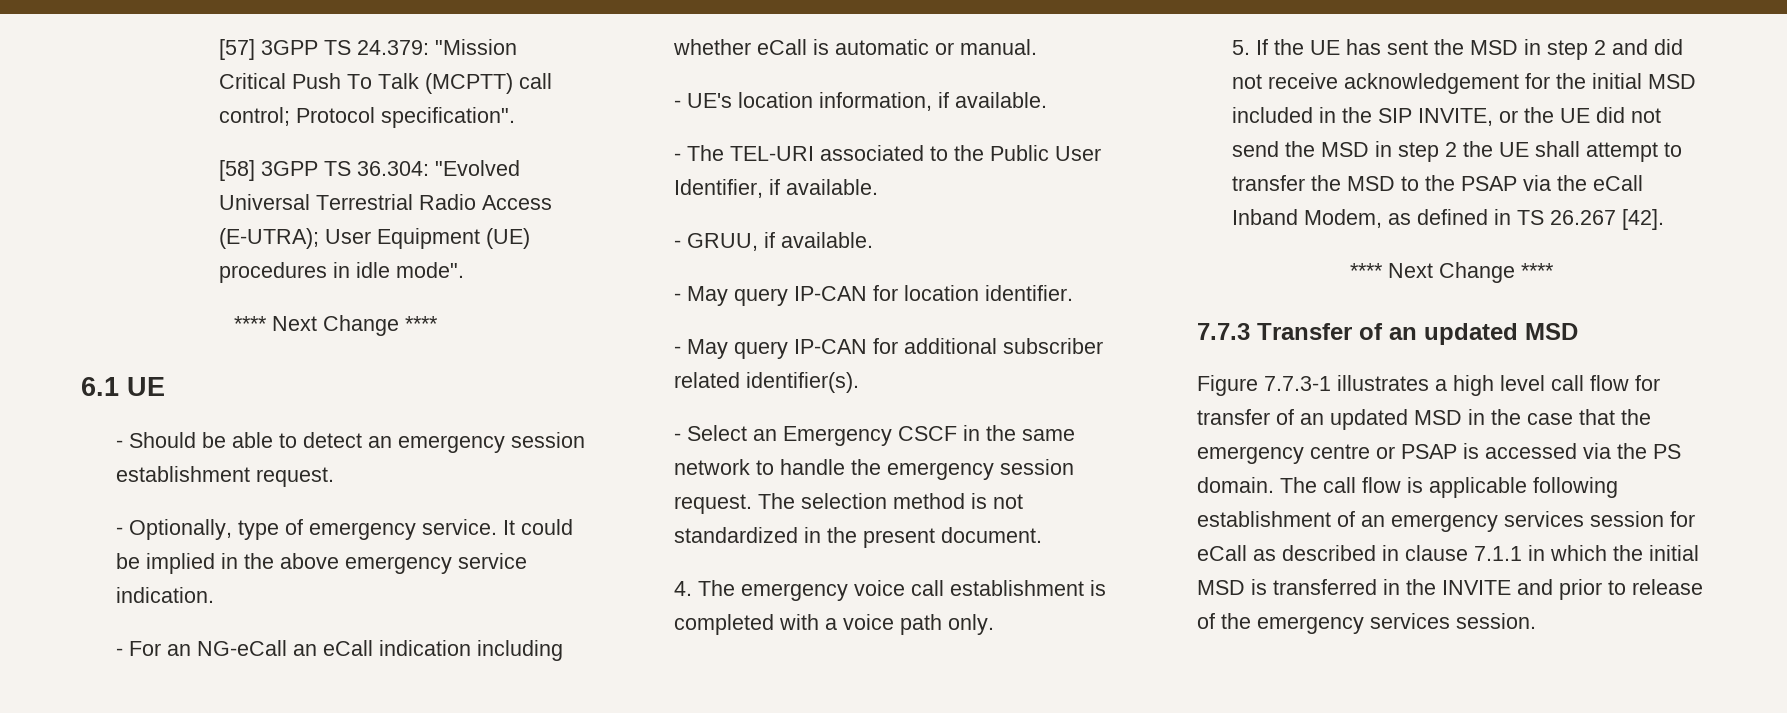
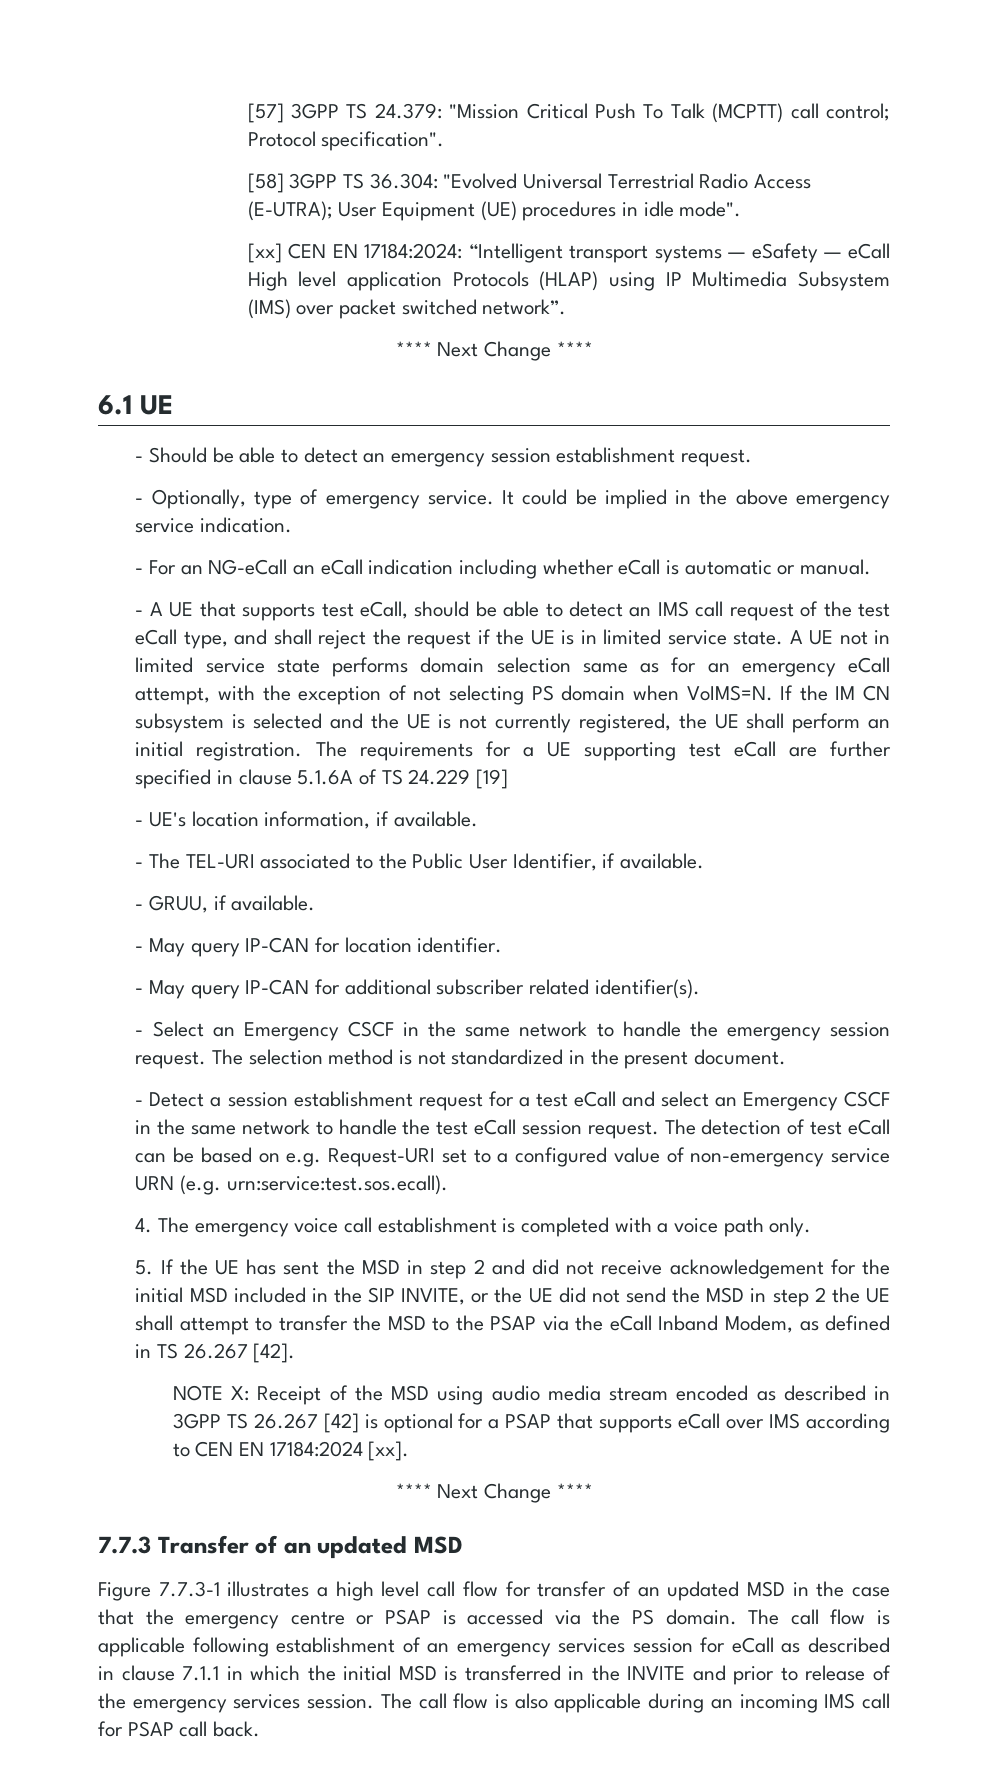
+ [xx] CEN EN 17184:2024: “Intelligent transport systems — eSafety — eCall High level application Protocols (HLAP) using IP Multimedia Subsystem (IMS) over packet switched network”.
+ - A UE that supports test eCall, should be able to detect an IMS call request of the test eCall type, and shall reject the request if the UE is in limited service state. A UE not in limited service state performs domain selection same as for an emergency eCall attempt, with the exception of not selecting PS domain when VoIMS=N. If the IM CN subsystem is selected and the UE is not currently registered, the UE shall perform an initial registration. The requirements for a UE supporting test eCall are further specified in clause 5.1.6A of TS 24.229 [19]
+ - Detect a session establishment request for a test eCall and select an Emergency CSCF in the same network to handle the test eCall session request. The detection of test eCall can be based on e.g. Request-URI set to a configured value of non-emergency service URN (e.g. urn:service:test.sos.ecall).
+ NOTE X: Receipt of the MSD using audio media stream encoded as described in 3GPP TS 26.267 [42] is optional for a PSAP that supports eCall over IMS according to CEN EN 17184:2024 [xx].
+ The call flow is also applicable during an incoming IMS call for PSAP call back.

